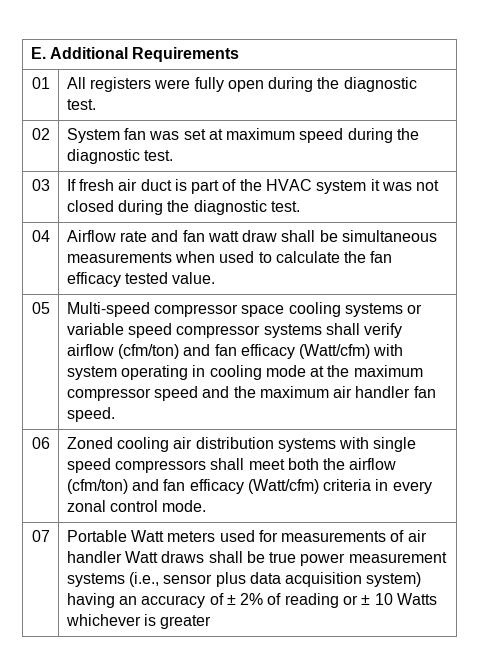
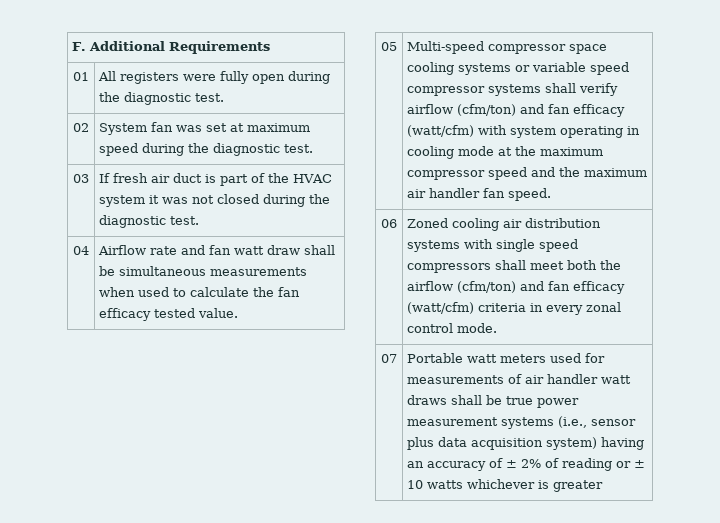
- E. Additional Requirements
+ F. Additional Requirements
- 05 | Multi-speed compressor space cooling systems or variable speed compressor systems shall verify airflow (cfm/ton) and fan efficacy (Watt/cfm) with system operating in cooling mode at the maximum compressor speed and the maximum air handler fan speed.
+ 05 | Multi-speed compressor space cooling systems or variable speed compressor systems shall verify airflow (cfm/ton) and fan efficacy (watt/cfm) with system operating in cooling mode at the maximum compressor speed and the maximum air handler fan speed.
- 06 | Zoned cooling air distribution systems with single speed compressors shall meet both the airflow (cfm/ton) and fan efficacy (Watt/cfm) criteria in every zonal control mode.
+ 06 | Zoned cooling air distribution systems with single speed compressors shall meet both the airflow (cfm/ton) and fan efficacy (watt/cfm) criteria in every zonal control mode.
- 07 | Portable Watt meters used for measurements of air handler Watt draws shall be true power measurement systems (i.e., sensor plus data acquisition system) having an accuracy of ± 2% of reading or ± 10 Watts whichever is greater
+ 07 | Portable watt meters used for measurements of air handler watt draws shall be true power measurement systems (i.e., sensor plus data acquisition system) having an accuracy of ± 2% of reading or ± 10 watts whichever is greater

